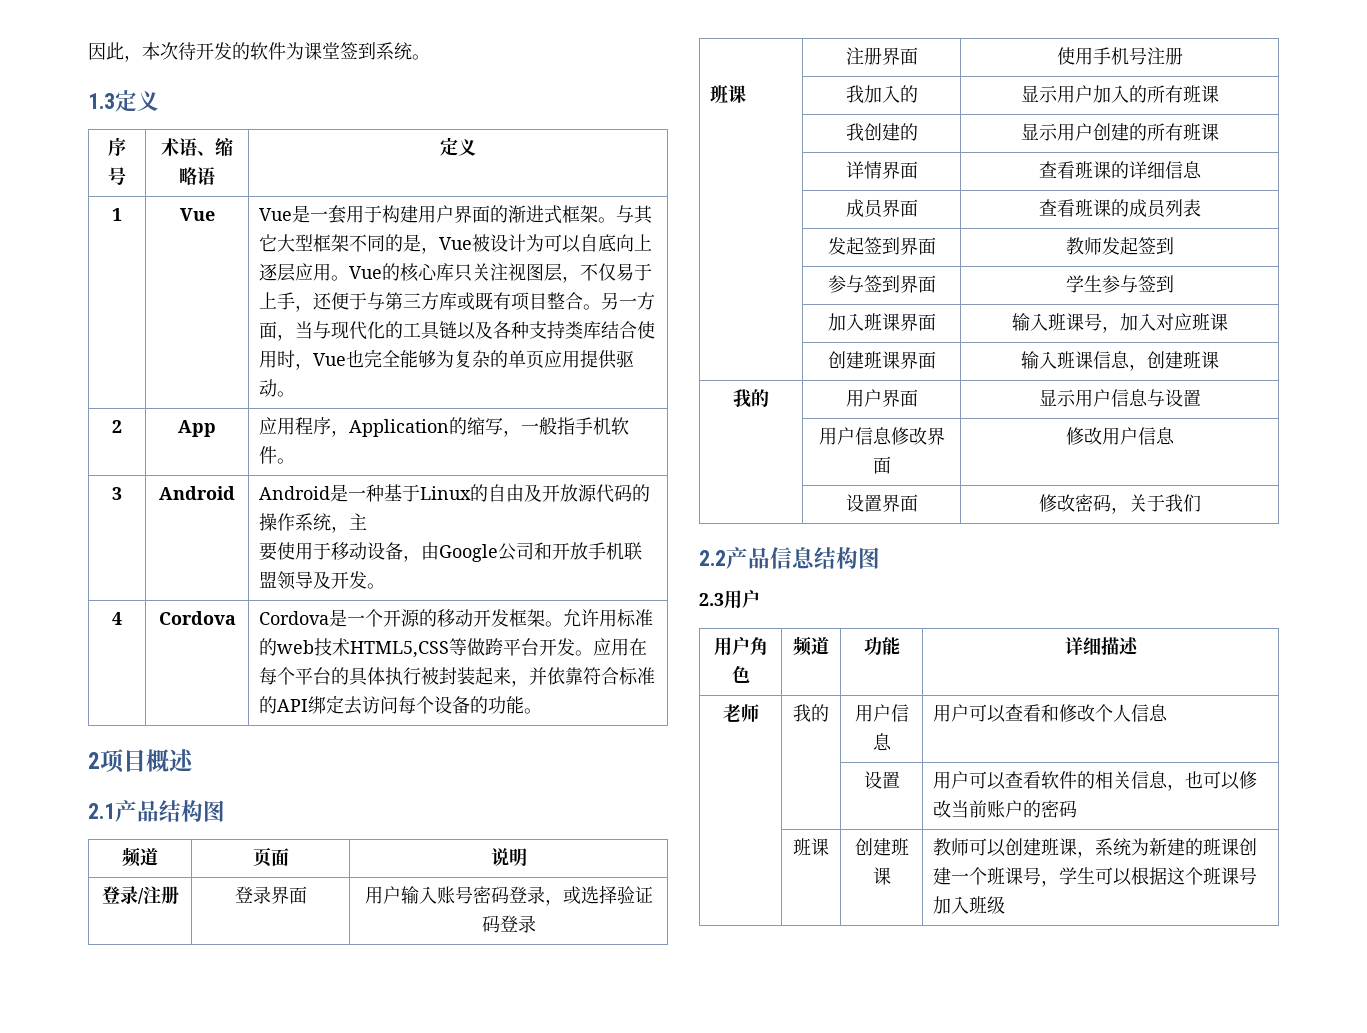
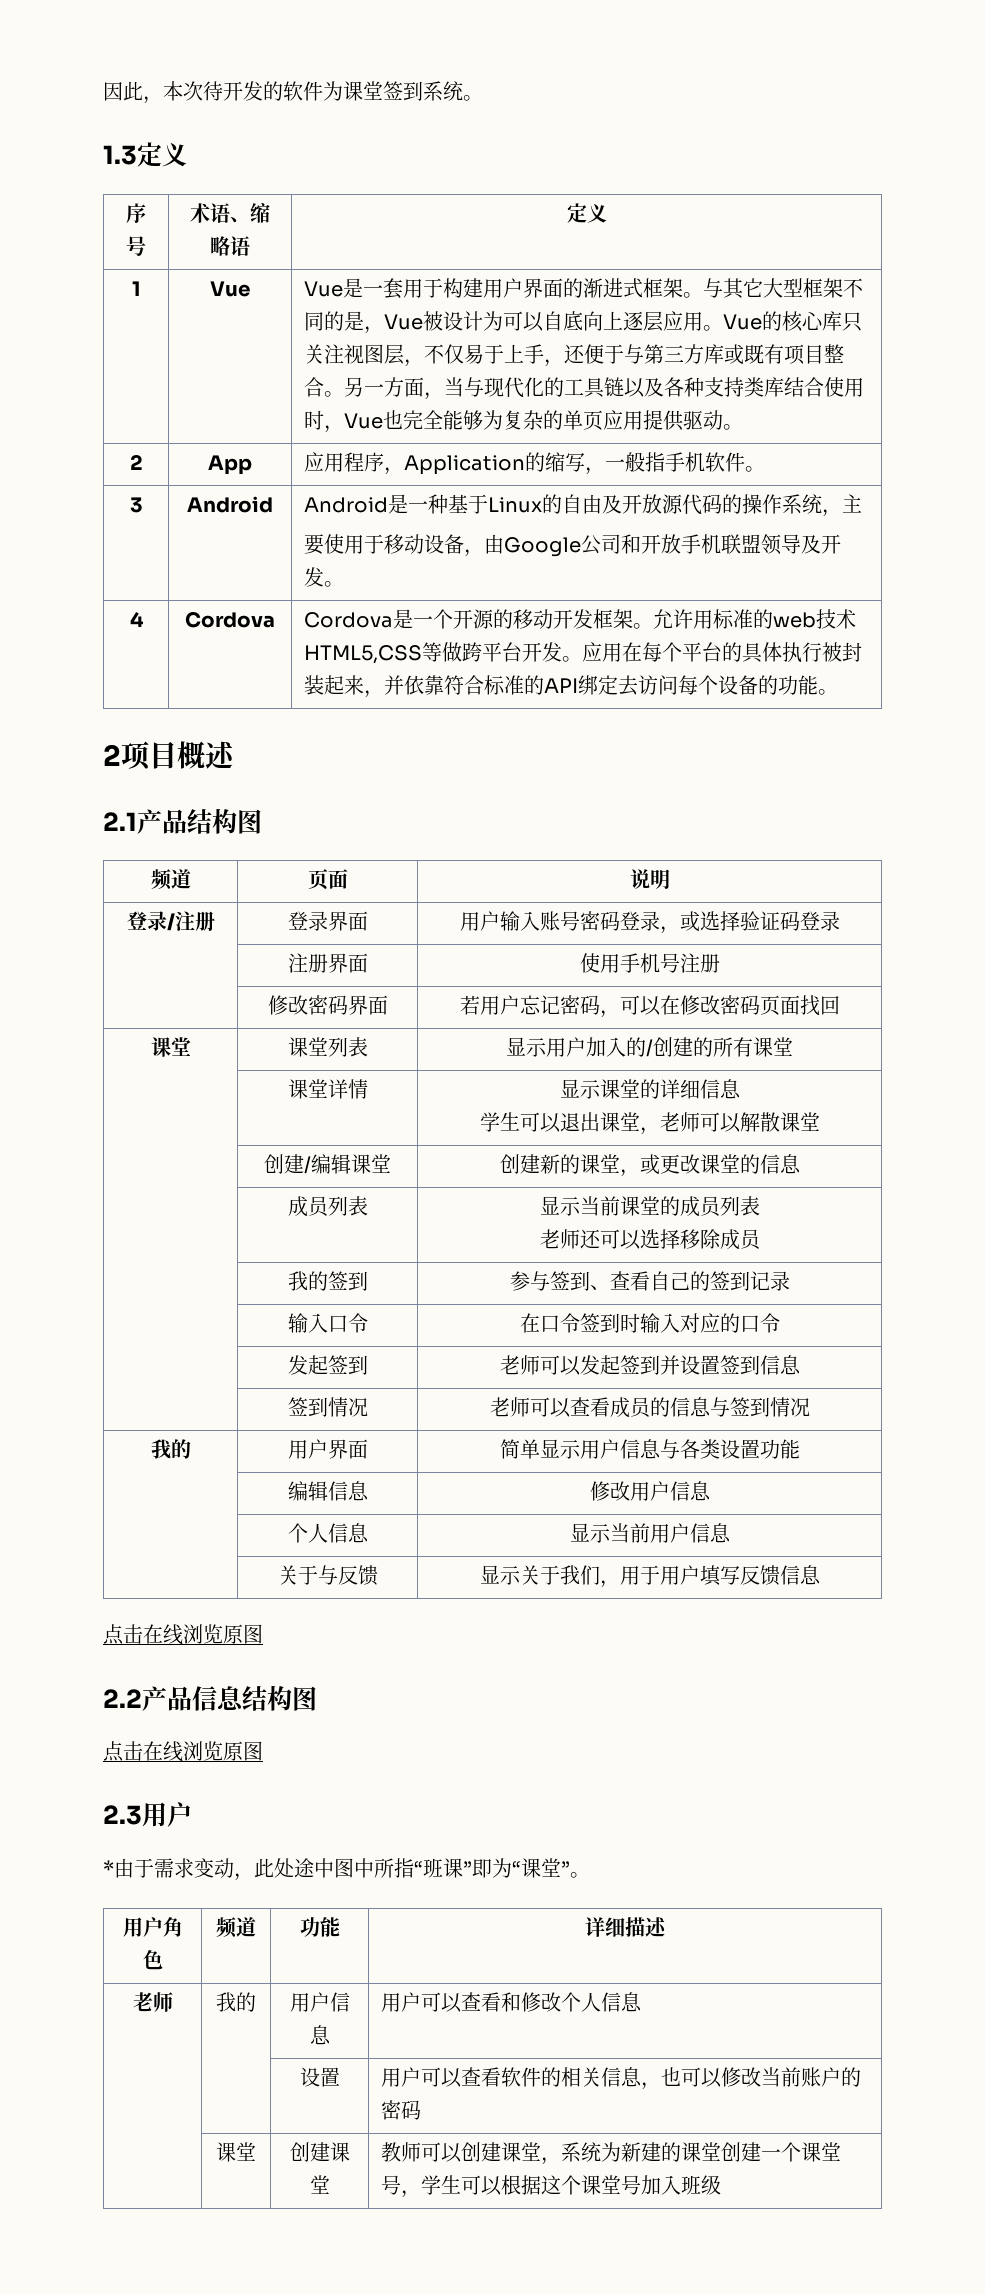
- 班课 | 我加入的 | 显示用户加入的所有班课
- | 我创建的 | 显示用户创建的所有班课
- | 详情界面 | 查看班课的详细信息
- | 成员界面 | 查看班课的成员列表
- | 发起签到界面 | 教师发起签到
- | 参与签到界面 | 学生参与签到
- | 加入班课界面 | 输入班课号，加入对应班课
- | 创建班课界面 | 输入班课信息，创建班课
+ | 修改密码界面 | 若用户忘记密码，可以在修改密码页面找回
+ 课堂 | 课堂列表 | 显示用户加入的/创建的所有课堂
+ | 课堂详情 | 显示课堂的详细信息
+ 学生可以退出课堂，老师可以解散课堂
+ | 创建/编辑课堂 | 创建新的课堂，或更改课堂的信息
+ | 成员列表 | 显示当前课堂的成员列表
+ 老师还可以选择移除成员
+ | 我的签到 | 参与签到、查看自己的签到记录
+ | 输入口令 | 在口令签到时输入对应的口令
+ | 发起签到 | 老师可以发起签到并设置签到信息
+ | 签到情况 | 老师可以查看成员的信息与签到情况
- 我的 | 用户界面 | 显示用户信息与设置
- | 用户信息修改界面 | 修改用户信息
+ 我的 | 用户界面 | 简单显示用户信息与各类设置功能
+ | 编辑信息 | 修改用户信息
- | 设置界面 | 修改密码，关于我们
+ | 个人信息 | 显示当前用户信息
+ | 关于与反馈 | 显示关于我们，用于用户填写反馈信息
+ 点击在线浏览原图
  2.2产品信息结构图
+ 点击在线浏览原图
  2.3用户
+ *由于需求变动，此处途中图中所指“班课”即为“课堂”。
- | 班课 | 创建班课 | 教师可以创建班课，系统为新建的班课创建一个班课号，学生可以根据这个班课号加入班级
+ | 课堂 | 创建课堂 | 教师可以创建课堂，系统为新建的课堂创建一个课堂号，学生可以根据这个课堂号加入班级

